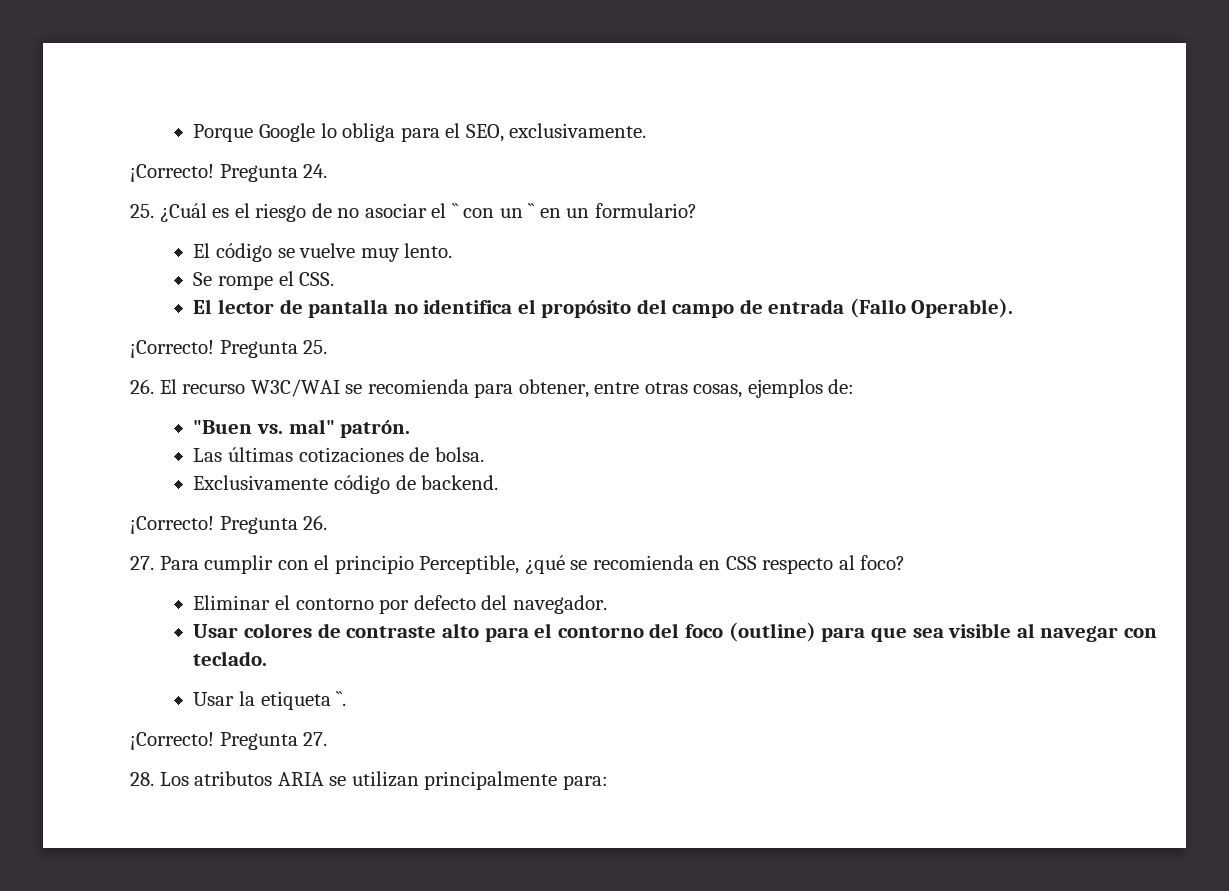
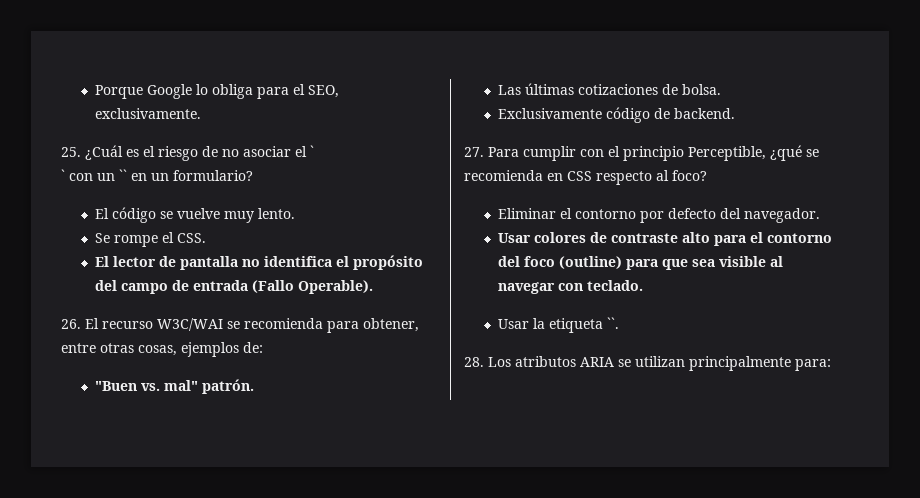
- ¡Correcto! Pregunta 24.
- 25. ¿Cuál es el riesgo de no asociar el `` con un `` en un formulario?
+ 25. ¿Cuál es el riesgo de no asociar el `
+ ` con un `` en un formulario?
- ¡Correcto! Pregunta 25.
- ¡Correcto! Pregunta 26.
- ¡Correcto! Pregunta 27.

